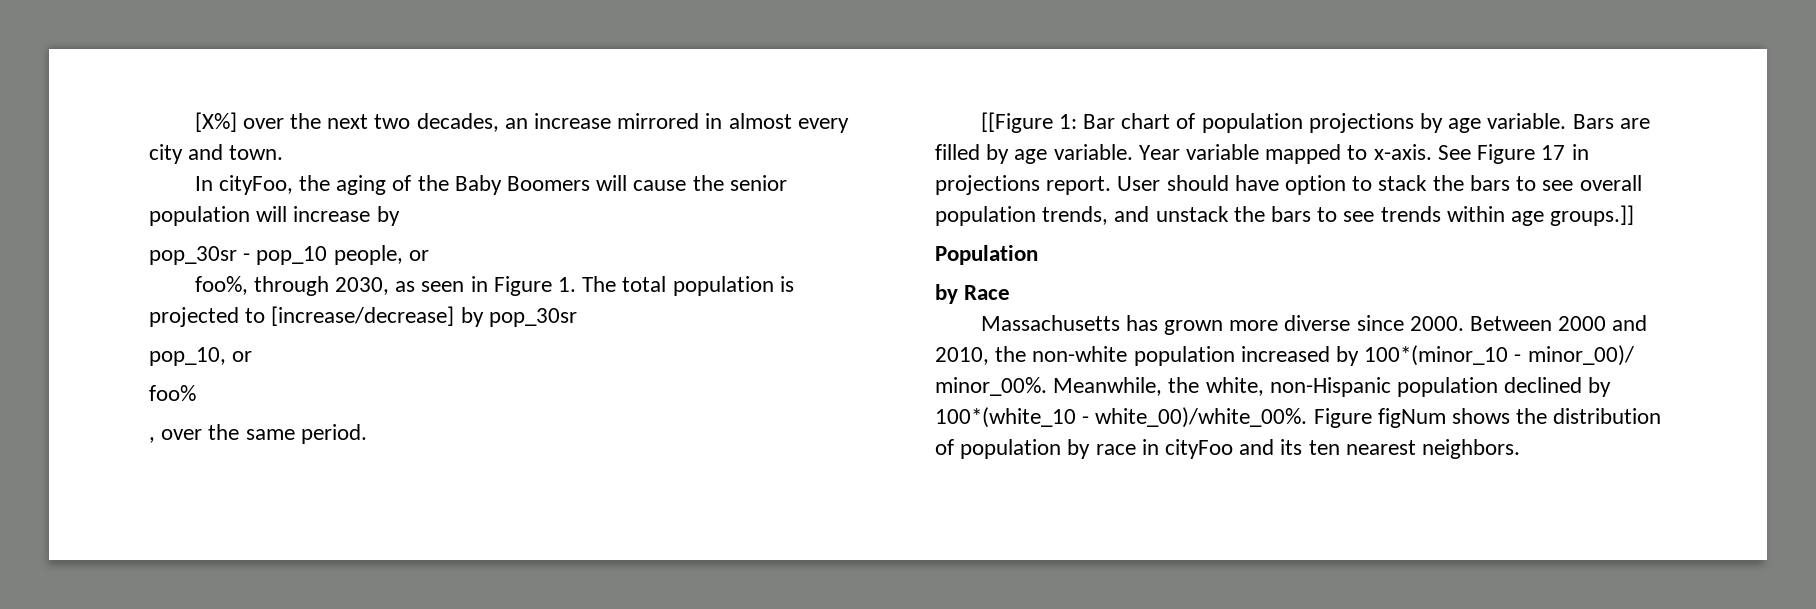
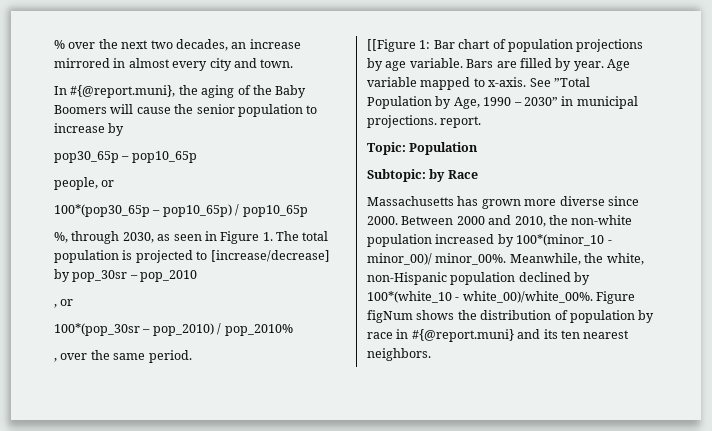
- [X%] over the next two decades, an increase mirrored in almost every city and town.
+ % over the next two decades, an increase mirrored in almost every city and town.
- In cityFoo, the aging of the Baby Boomers will cause the senior population will increase by
+ In #{@report.muni}, the aging of the Baby Boomers will cause the senior population to increase by
- pop_30sr - pop_10 people, or
+ pop30_65p – pop10_65p
+ people, or
- foo%, through 2030, as seen in Figure 1. The total population is projected to [increase/decrease] by pop_30sr
- pop_10, or
- foo%
+ 100*(pop30_65p – pop10_65p) / pop10_65p
+ %, through 2030, as seen in Figure 1. The total population is projected to [increase/decrease] by pop_30sr – pop_2010
+ , or
+ 100*(pop_30sr – pop_2010) / pop_2010%
- Bars are filled by age variable. Year variable mapped to x-axis.
+ Bars are filled by year. Age variable mapped to x-axis.
- See Figure 17 in projections report. User should have option to stack the bars to see overall population trends, and unstack the bars to see trends within age groups.]]
- Population
+ See ”Total Population by Age, 1990 – 2030” in municipal projections. report.
+ Topic: Population
- by Race
+ Subtopic: by Race
- Figure figNum shows the distribution of population by race in cityFoo and its ten nearest neighbors.
+ Figure figNum shows the distribution of population by race in #{@report.muni} and its ten nearest neighbors.

